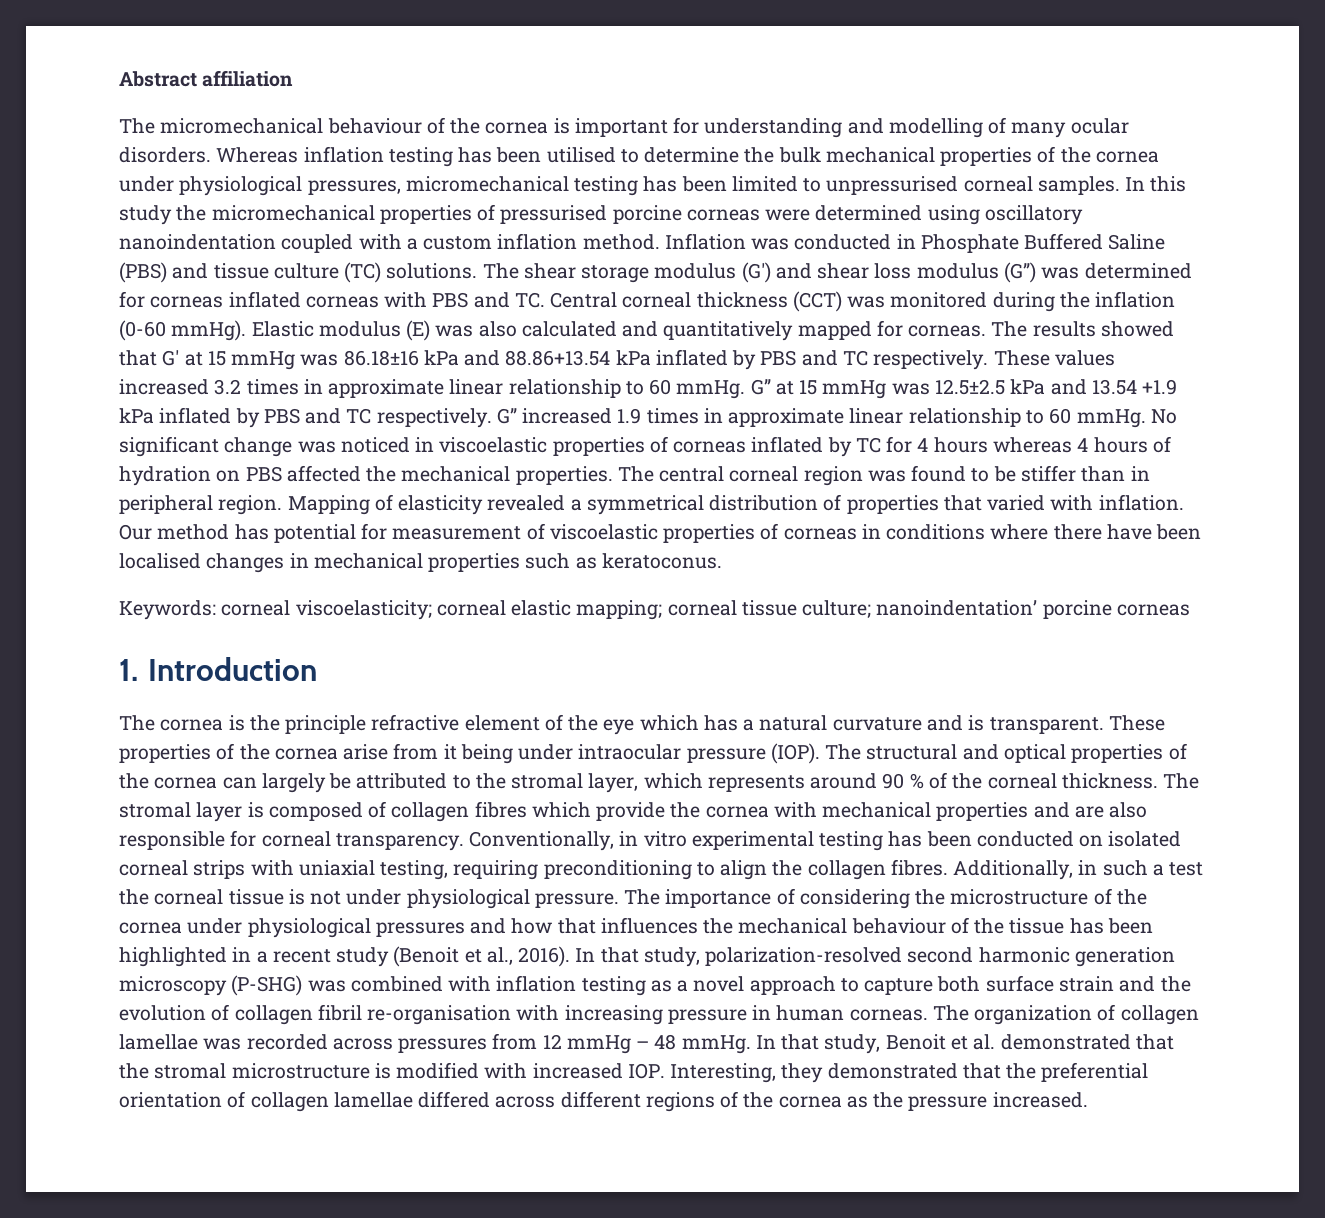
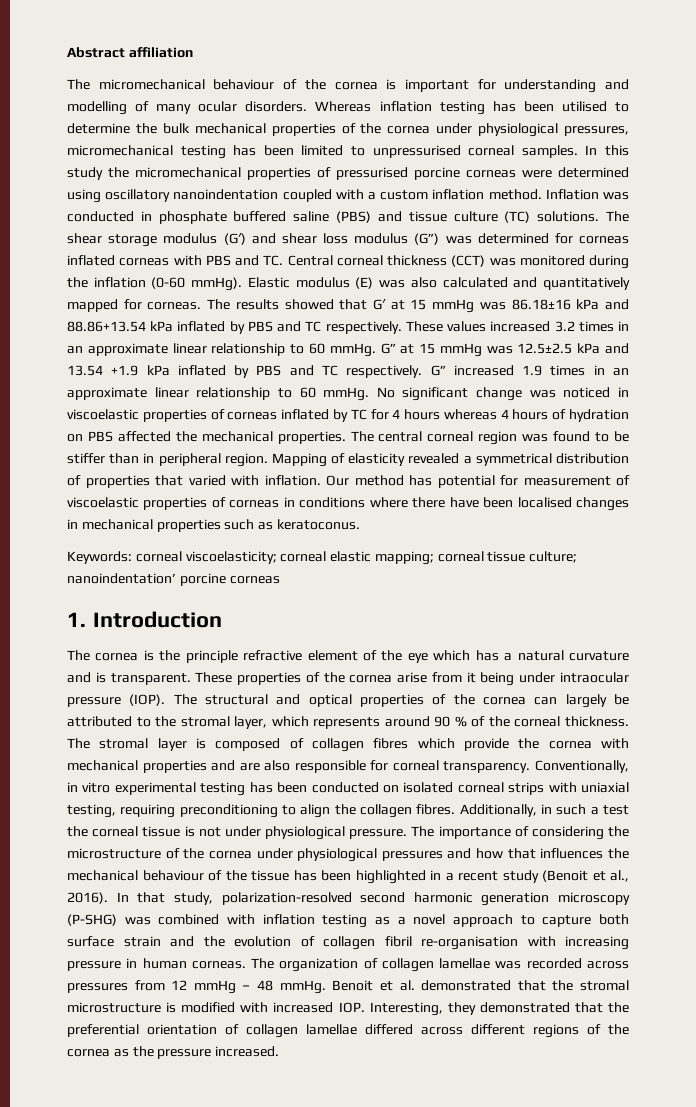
- Inflation was conducted in Phosphate Buffered Saline (PBS) and tissue culture (TC) solutions.
+ Inflation was conducted in phosphate buffered saline (PBS) and tissue culture (TC) solutions.
- These values increased 3.2 times in approximate linear relationship to 60 mmHg.
+ These values increased 3.2 times in an approximate linear relationship to 60 mmHg.
- G” increased 1.9 times in approximate linear relationship to 60 mmHg.
+ G” increased 1.9 times in an approximate linear relationship to 60 mmHg.
- In that study, Benoit et al. demonstrated that the stromal microstructure is modified with increased IOP. Interesting, they demonstrated that the preferential orientation of collagen lamellae differed across different regions of the cornea as the pressure increased.
+ Benoit et al. demonstrated that the stromal microstructure is modified with increased IOP. Interesting, they demonstrated that the preferential orientation of collagen lamellae differed across different regions of the cornea as the pressure increased.

